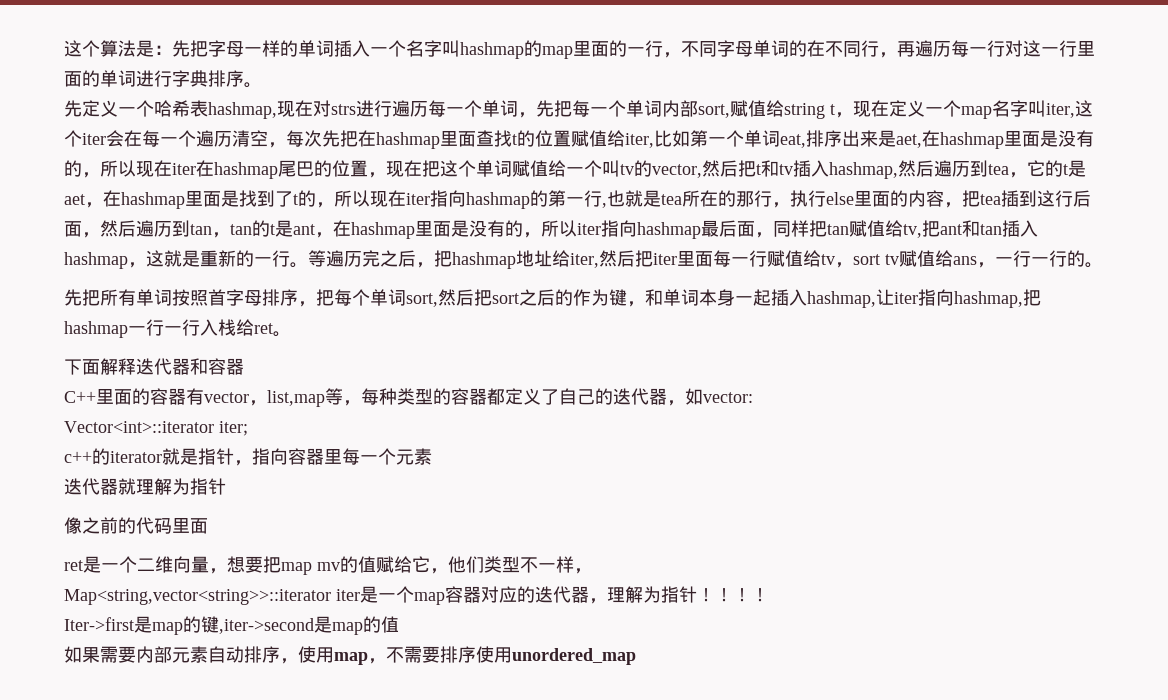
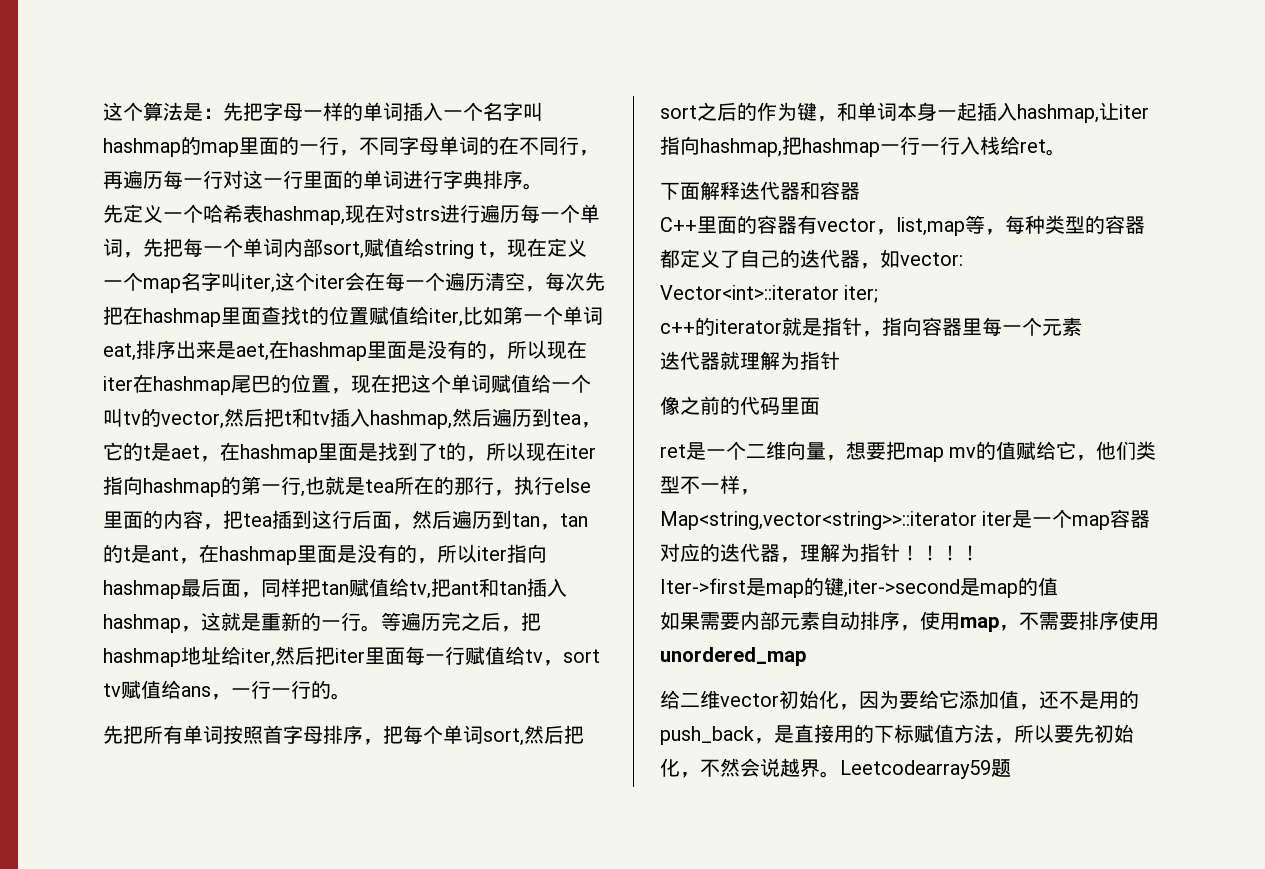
+ 给二维vector初始化，因为要给它添加值，还不是用的push_back，是直接用的下标赋值方法，所以要先初始化，不然会说越界。Leetcodearray59题

